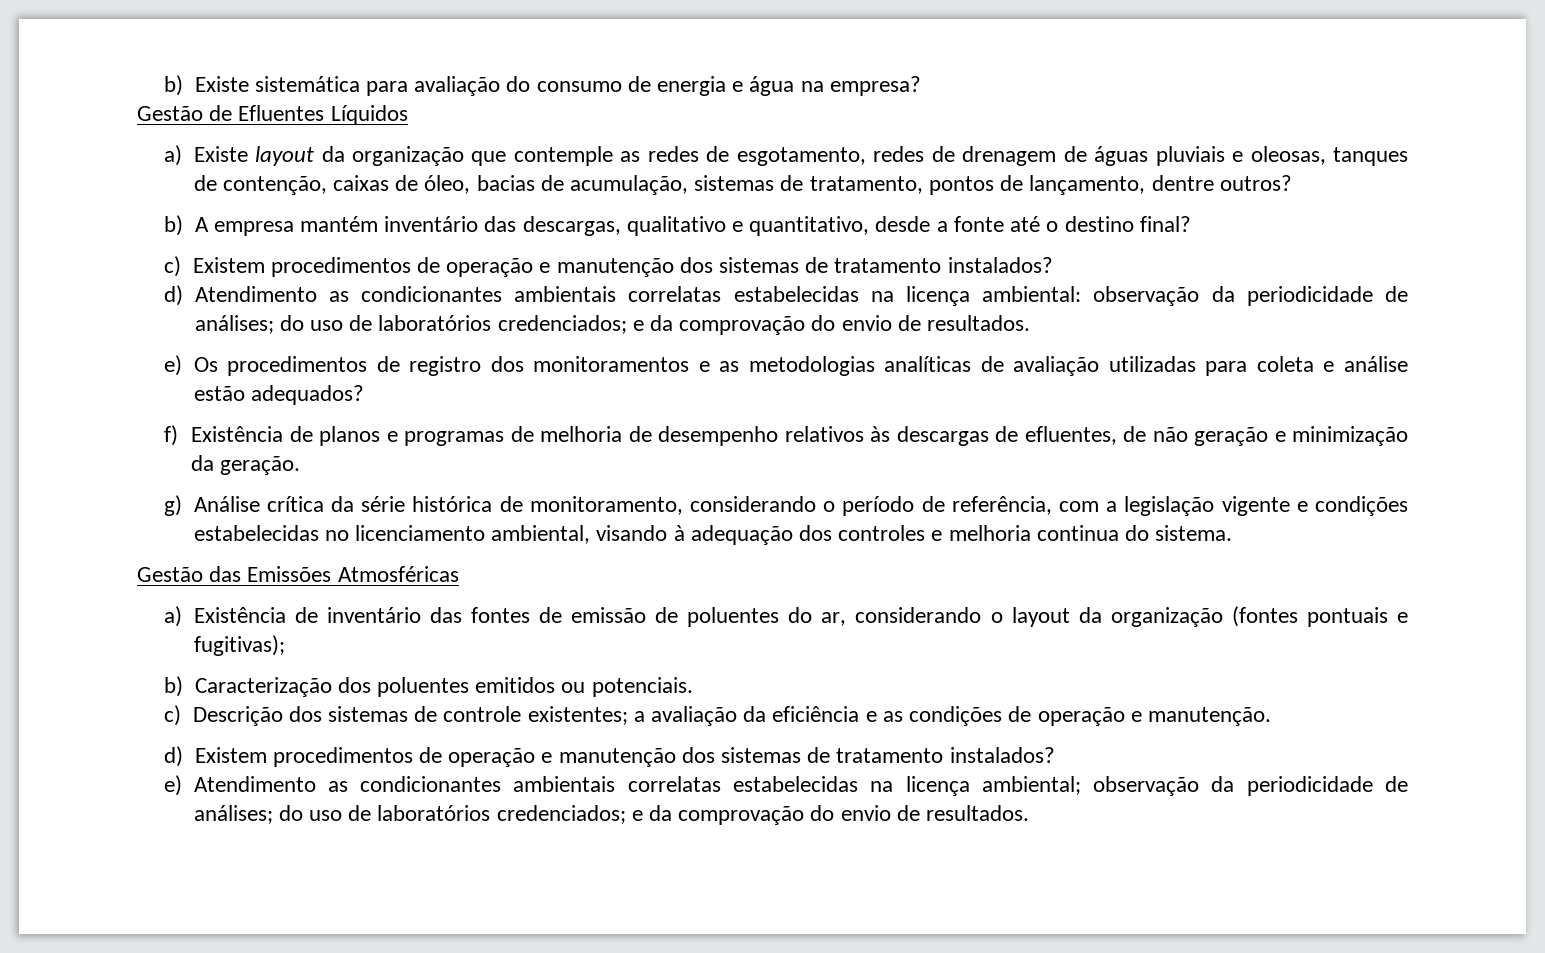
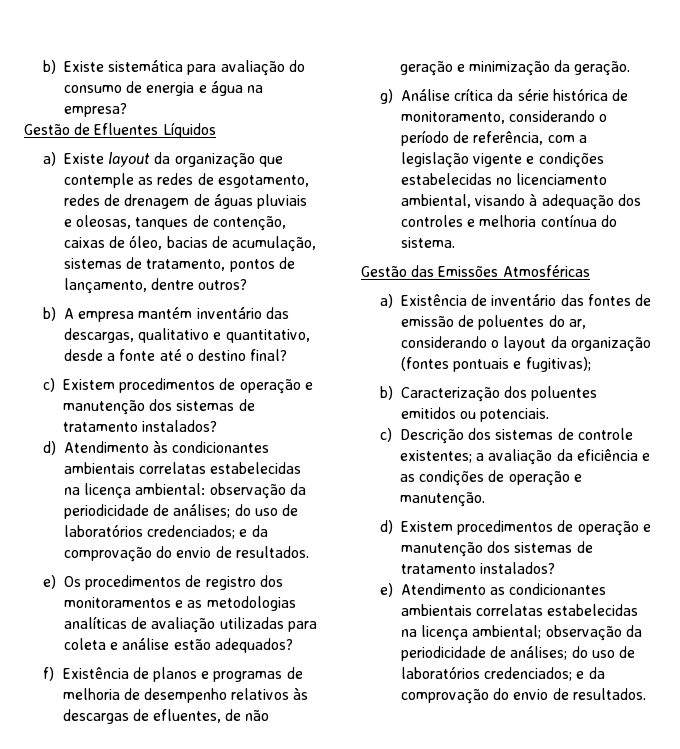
- d) Atendimento as condicionantes ambientais correlatas estabelecidas na licença ambiental: observação da periodicidade de análises; do uso de laboratórios credenciados; e da comprovação do envio de resultados.
+ d) Atendimento às condicionantes ambientais correlatas estabelecidas na licença ambiental: observação da periodicidade de análises; do uso de laboratórios credenciados; e da comprovação do envio de resultados.
- g) Análise crítica da série histórica de monitoramento, considerando o período de referência, com a legislação vigente e condições estabelecidas no licenciamento ambiental, visando à adequação dos controles e melhoria continua do sistema.
+ g) Análise crítica da série histórica de monitoramento, considerando o período de referência, com a legislação vigente e condições estabelecidas no licenciamento ambiental, visando à adequação dos controles e melhoria contínua do sistema.

